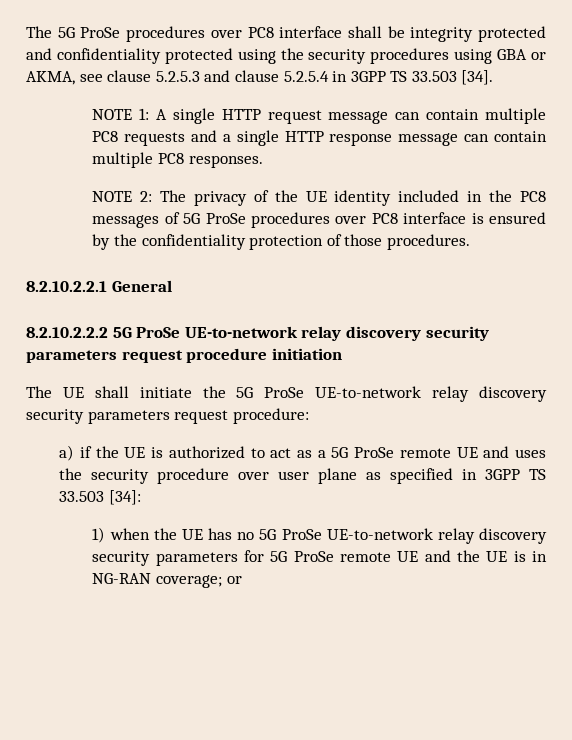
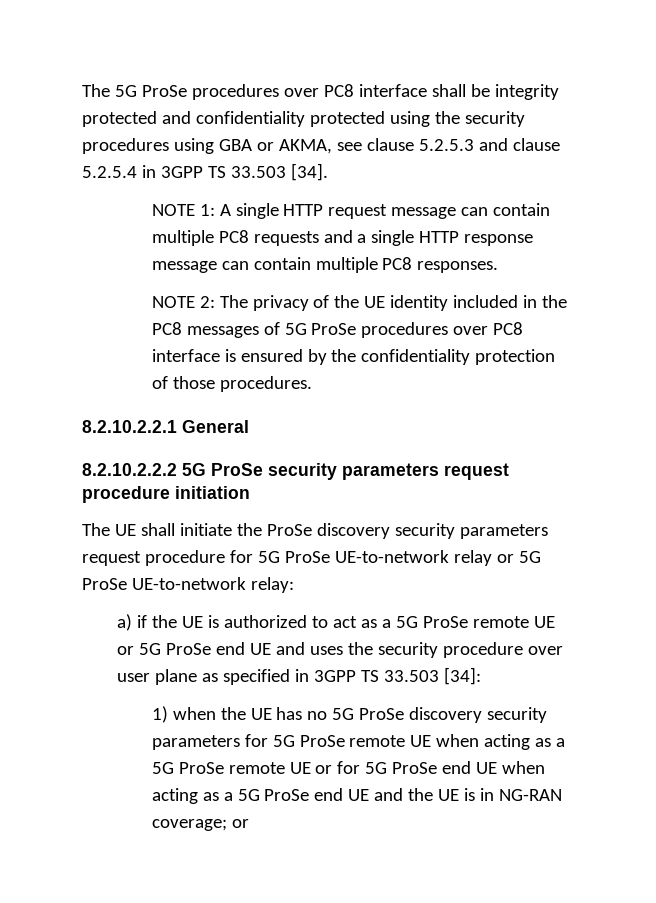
- 8.2.10.2.2.2 5G ProSe UE-to-network relay discovery security parameters request procedure initiation
+ 8.2.10.2.2.2 5G ProSe security parameters request procedure initiation
- The UE shall initiate the 5G ProSe UE-to-network relay discovery security parameters request procedure:
+ The UE shall initiate the ProSe discovery security parameters request procedure for 5G ProSe UE-to-network relay or 5G ProSe UE-to-network relay:
- a) if the UE is authorized to act as a 5G ProSe remote UE and uses the security procedure over user plane as specified in 3GPP TS 33.503 [34]:
+ a) if the UE is authorized to act as a 5G ProSe remote UE or 5G ProSe end UE and uses the security procedure over user plane as specified in 3GPP TS 33.503 [34]:
- 1) when the UE has no 5G ProSe UE-to-network relay discovery security parameters for 5G ProSe remote UE and the UE is in NG-RAN coverage; or
+ 1) when the UE has no 5G ProSe discovery security parameters for 5G ProSe remote UE when acting as a 5G ProSe remote UE or for 5G ProSe end UE when acting as a 5G ProSe end UE and the UE is in NG-RAN coverage; or

